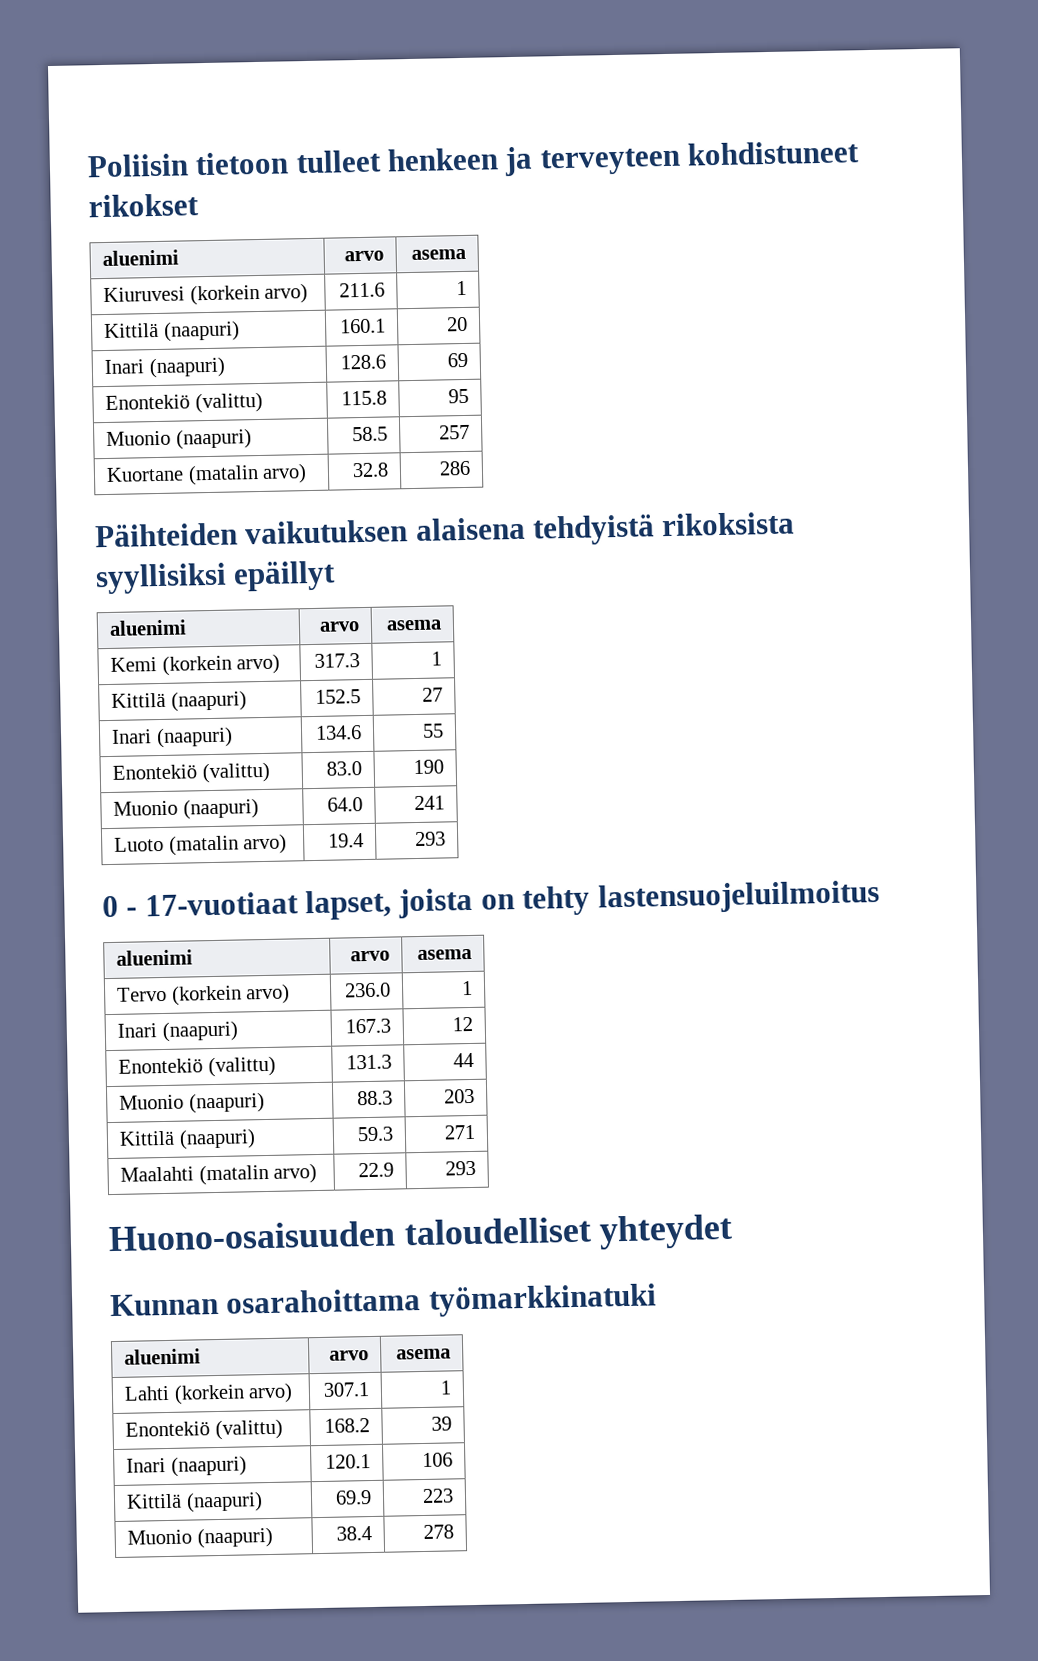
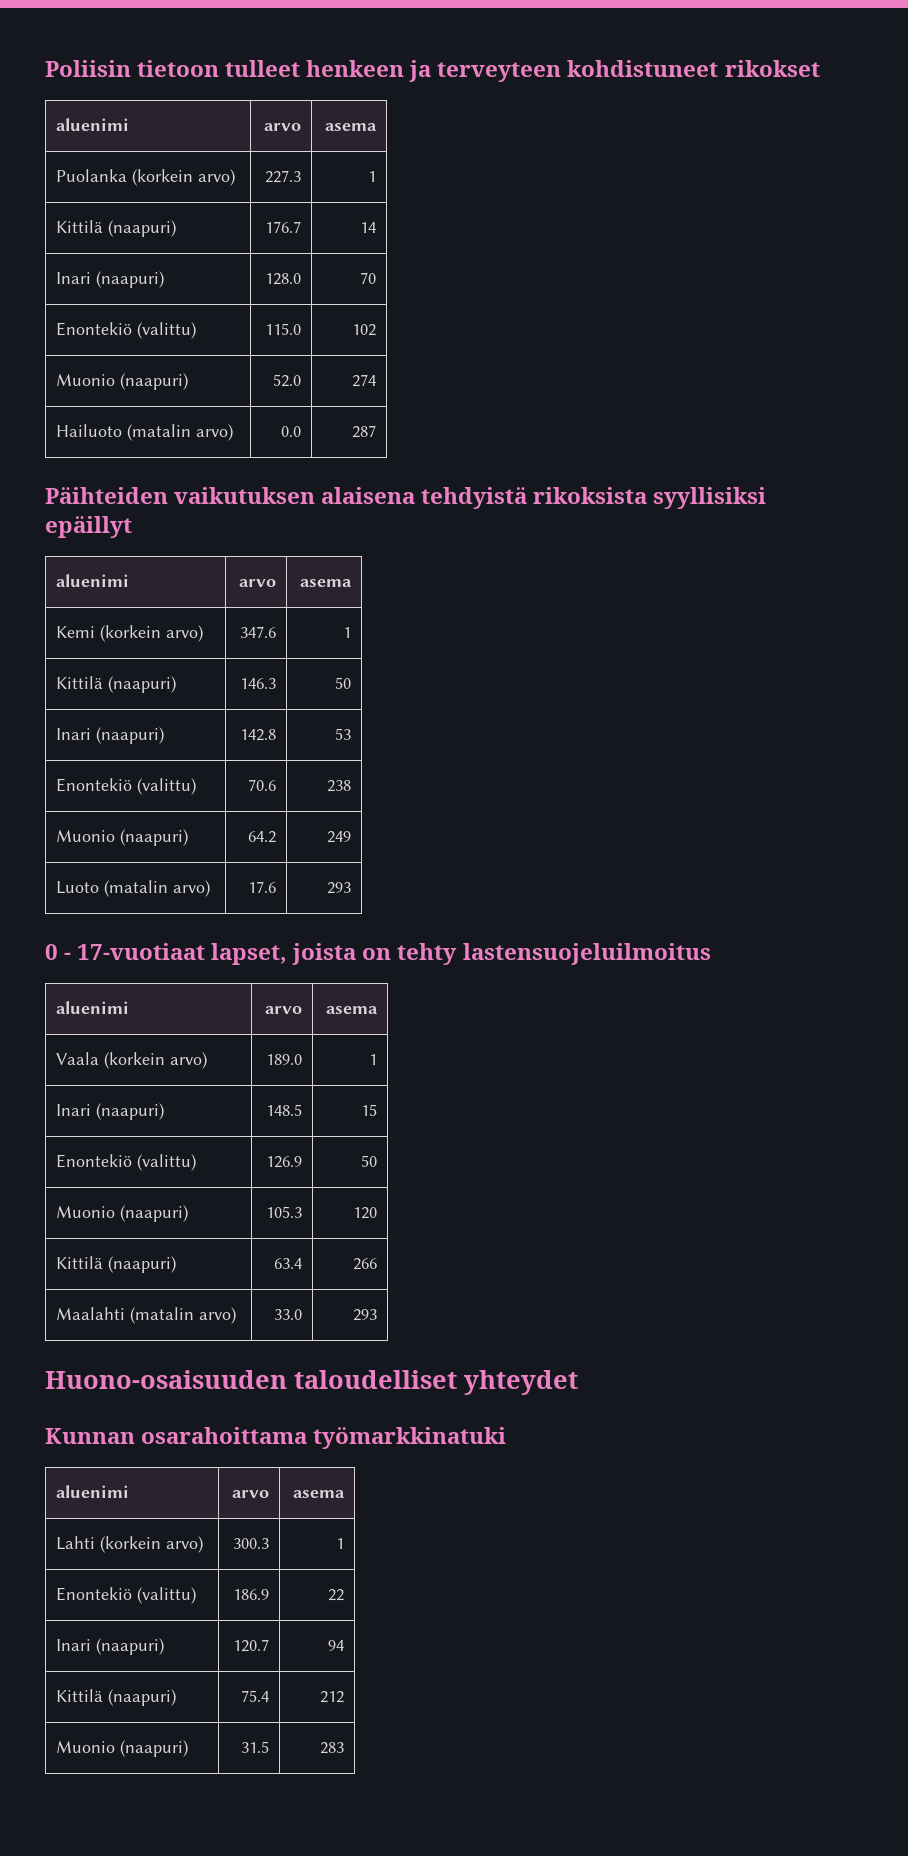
- Kiuruvesi (korkein arvo) | 211.6 | 1
- Kittilä (naapuri) | 160.1 | 20
- Inari (naapuri) | 128.6 | 69
- Enontekiö (valittu) | 115.8 | 95
- Muonio (naapuri) | 58.5 | 257
- Kuortane (matalin arvo) | 32.8 | 286
+ Puolanka (korkein arvo) | 227.3 | 1
+ Kittilä (naapuri) | 176.7 | 14
+ Inari (naapuri) | 128.0 | 70
+ Enontekiö (valittu) | 115.0 | 102
+ Muonio (naapuri) | 52.0 | 274
+ Hailuoto (matalin arvo) | 0.0 | 287
- Kemi (korkein arvo) | 317.3 | 1
- Kittilä (naapuri) | 152.5 | 27
- Inari (naapuri) | 134.6 | 55
- Enontekiö (valittu) | 83.0 | 190
- Muonio (naapuri) | 64.0 | 241
+ Kemi (korkein arvo) | 347.6 | 1
+ Kittilä (naapuri) | 146.3 | 50
+ Inari (naapuri) | 142.8 | 53
+ Enontekiö (valittu) | 70.6 | 238
+ Muonio (naapuri) | 64.2 | 249
- Luoto (matalin arvo) | 19.4 | 293
+ Luoto (matalin arvo) | 17.6 | 293
- Tervo (korkein arvo) | 236.0 | 1
+ Vaala (korkein arvo) | 189.0 | 1
- Inari (naapuri) | 167.3 | 12
- Enontekiö (valittu) | 131.3 | 44
- Muonio (naapuri) | 88.3 | 203
- Kittilä (naapuri) | 59.3 | 271
+ Inari (naapuri) | 148.5 | 15
+ Enontekiö (valittu) | 126.9 | 50
+ Muonio (naapuri) | 105.3 | 120
+ Kittilä (naapuri) | 63.4 | 266
- Maalahti (matalin arvo) | 22.9 | 293
+ Maalahti (matalin arvo) | 33.0 | 293
- Lahti (korkein arvo) | 307.1 | 1
+ Lahti (korkein arvo) | 300.3 | 1
- Enontekiö (valittu) | 168.2 | 39
- Inari (naapuri) | 120.1 | 106
- Kittilä (naapuri) | 69.9 | 223
- Muonio (naapuri) | 38.4 | 278
+ Enontekiö (valittu) | 186.9 | 22
+ Inari (naapuri) | 120.7 | 94
+ Kittilä (naapuri) | 75.4 | 212
+ Muonio (naapuri) | 31.5 | 283

